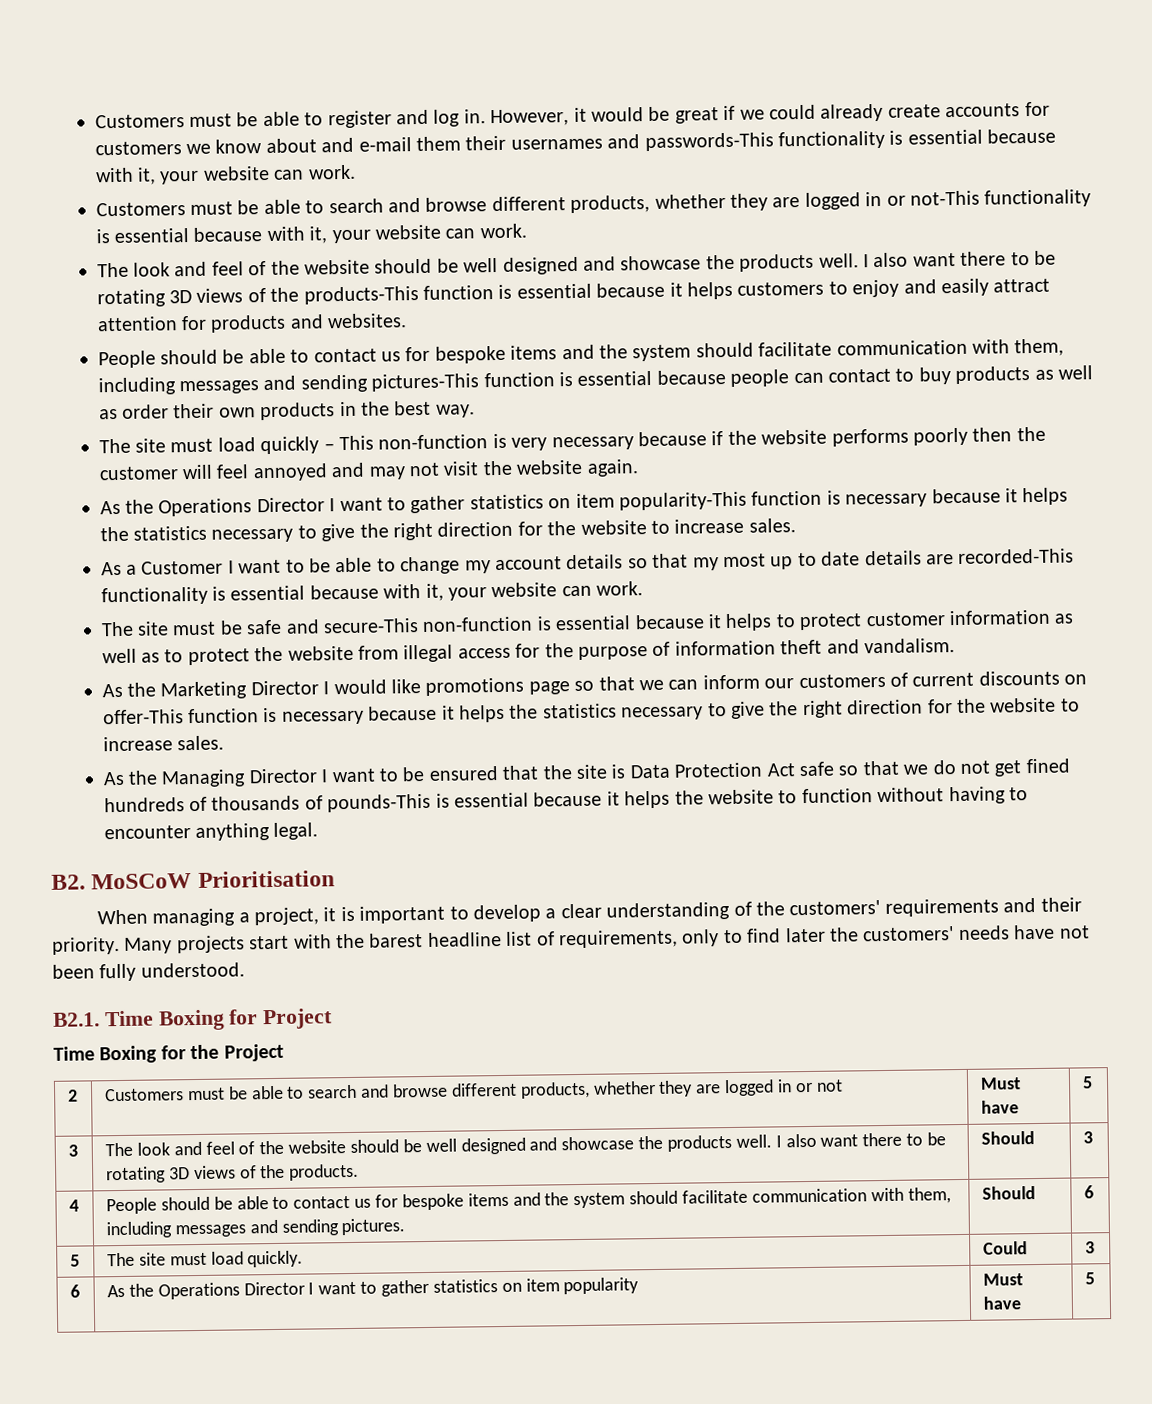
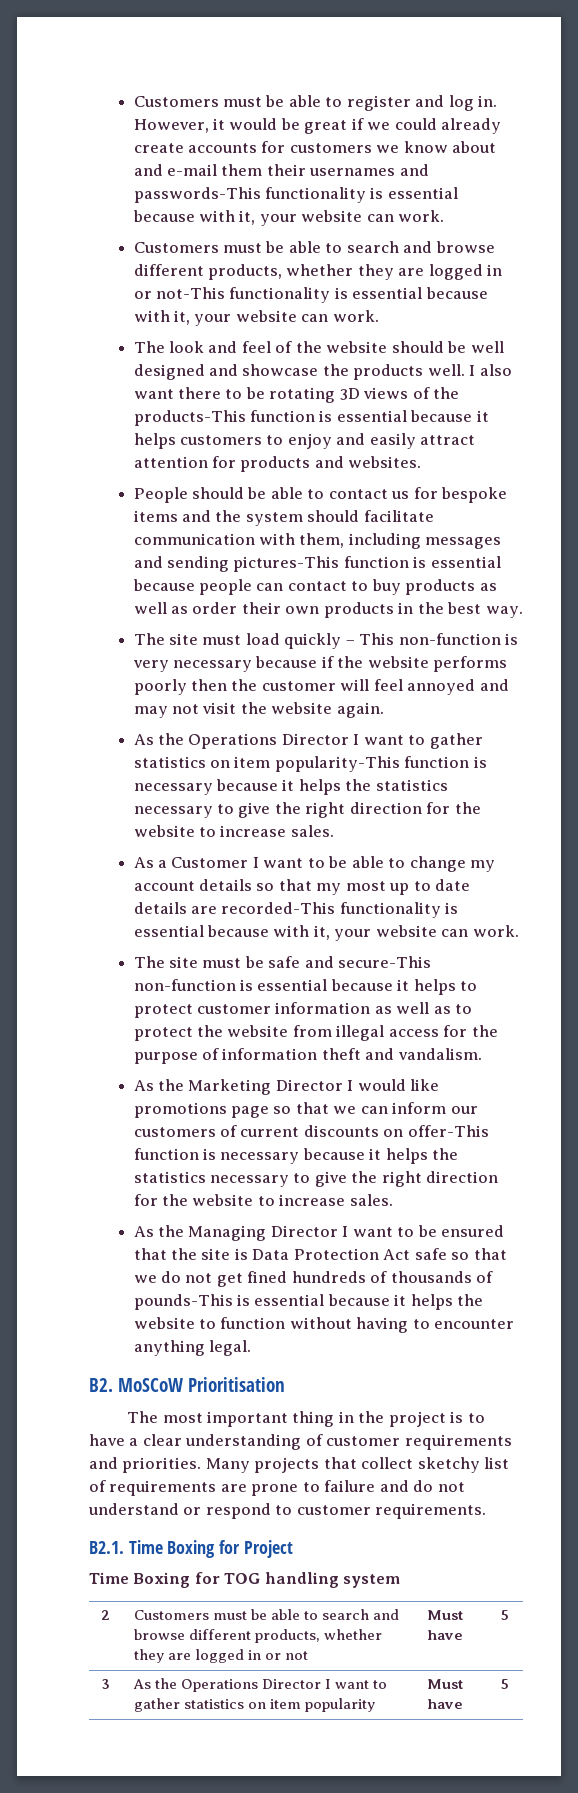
- When managing a project, it is important to develop a clear understanding of the customers' requirements and their priority. Many projects start with the barest headline list of requirements, only to find later the customers' needs have not been fully understood.
+ The most important thing in the project is to have a clear understanding of customer requirements and priorities. Many projects that collect sketchy list of requirements are prone to failure and do not understand or respond to customer requirements.
- Time Boxing for the Project
+ Time Boxing for TOG handling system
- 3 | The look and feel of the website should be well designed and showcase the products well. I also want there to be rotating 3D views of the products. | Should | 3
- 4 | People should be able to contact us for bespoke items and the system should facilitate communication with them, including messages and sending pictures. | Should | 6
- 5 | The site must load quickly. | Could | 3
- 6 | As the Operations Director I want to gather statistics on item popularity | Must have | 5
+ 3 | As the Operations Director I want to gather statistics on item popularity | Must have | 5

